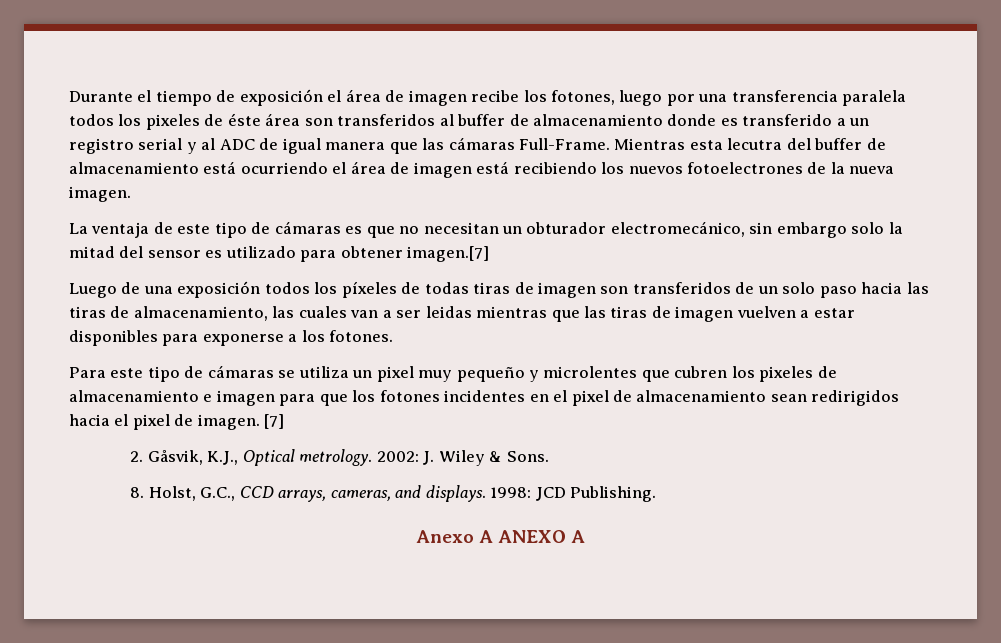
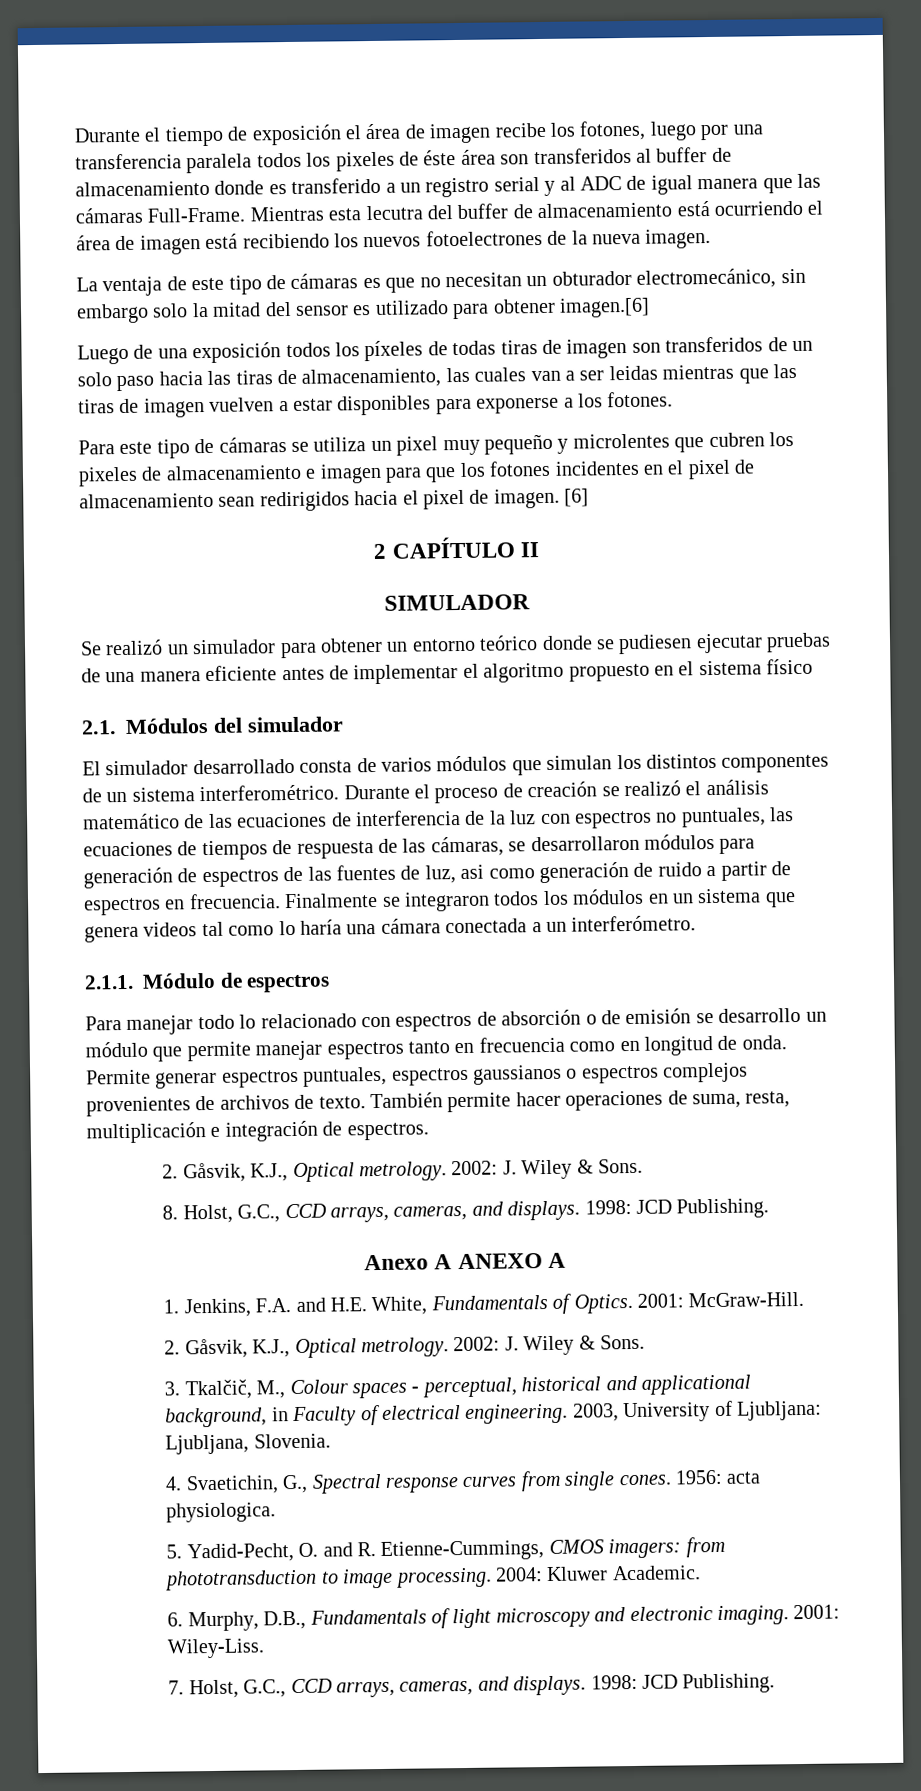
- La ventaja de este tipo de cámaras es que no necesitan un obturador electromecánico, sin embargo solo la mitad del sensor es utilizado para obtener imagen.[7]
+ La ventaja de este tipo de cámaras es que no necesitan un obturador electromecánico, sin embargo solo la mitad del sensor es utilizado para obtener imagen.[6]
- [7]
+ [6]
+ 2 CAPÍTULO II
+ SIMULADOR
+ Se realizó un simulador para obtener un entorno teórico donde se pudiesen ejecutar pruebas de una manera eficiente antes de implementar el algoritmo propuesto en el sistema físico
+ 2.1. Módulos del simulador
+ El simulador desarrollado consta de varios módulos que simulan los distintos componentes de un sistema interferométrico. Durante el proceso de creación se realizó el análisis matemático de las ecuaciones de interferencia de la luz con espectros no puntuales, las ecuaciones de tiempos de respuesta de las cámaras, se desarrollaron módulos para generación de espectros de las fuentes de luz, asi como generación de ruido a partir de espectros en frecuencia. Finalmente se integraron todos los módulos en un sistema que genera videos tal como lo haría una cámara conectada a un interferómetro.
+ 2.1.1. Módulo de espectros
+ Para manejar todo lo relacionado con espectros de absorción o de emisión se desarrollo un módulo que permite manejar espectros tanto en frecuencia como en longitud de onda. Permite generar espectros puntuales, espectros gaussianos o espectros complejos provenientes de archivos de texto. También permite hacer operaciones de suma, resta, multiplicación e integración de espectros.
+ 1. Jenkins, F.A. and H.E. White, Fundamentals of Optics. 2001: McGraw-Hill.
+ 2. Gåsvik, K.J., Optical metrology. 2002: J. Wiley & Sons.
+ 3. Tkalčič, M., Colour spaces - perceptual, historical and applicational background, in Faculty of electrical engineering. 2003, University of Ljubljana: Ljubljana, Slovenia.
+ 4. Svaetichin, G., Spectral response curves from single cones. 1956: acta physiologica.
+ 5. Yadid-Pecht, O. and R. Etienne-Cummings, CMOS imagers: from phototransduction to image processing. 2004: Kluwer Academic.
+ 6. Murphy, D.B., Fundamentals of light microscopy and electronic imaging. 2001: Wiley-Liss.
+ 7. Holst, G.C., CCD arrays, cameras, and displays. 1998: JCD Publishing.

